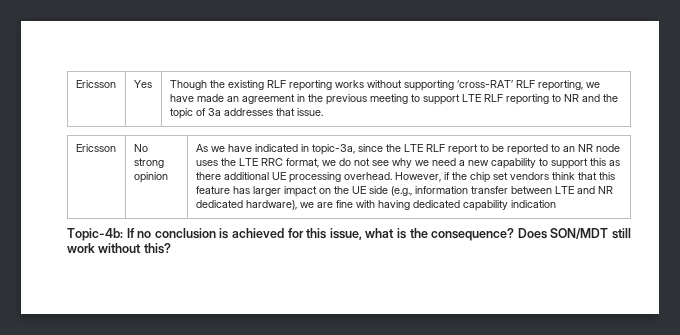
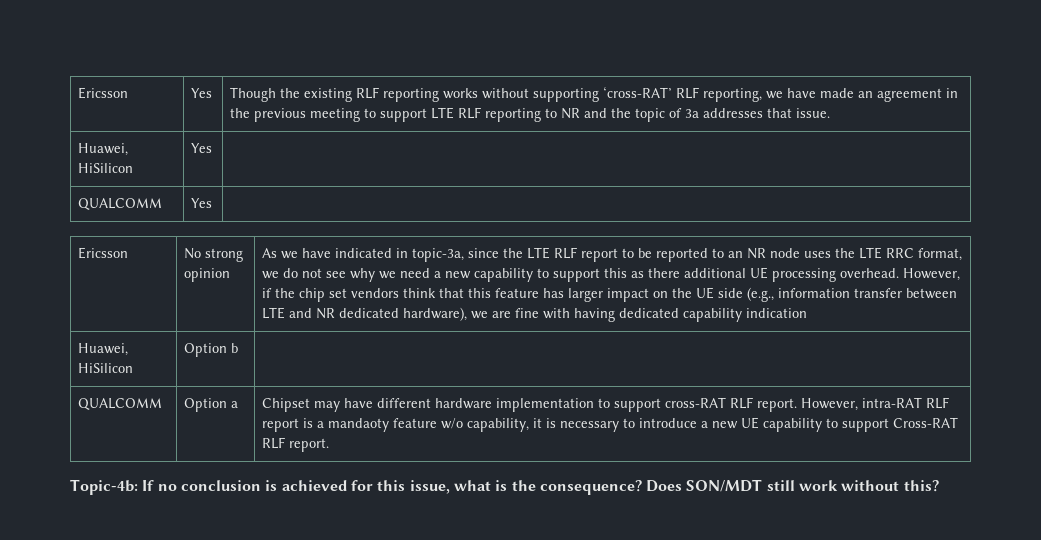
+ Huawei, HiSilicon | Yes |
+ QUALCOMM | Yes |
+ Huawei, HiSilicon | Option b |
+ QUALCOMM | Option a | Chipset may have different hardware implementation to support cross-RAT RLF report. However, intra-RAT RLF report is a mandaoty feature w/o capability, it is necessary to introduce a new UE capability to support Cross-RAT RLF report.

